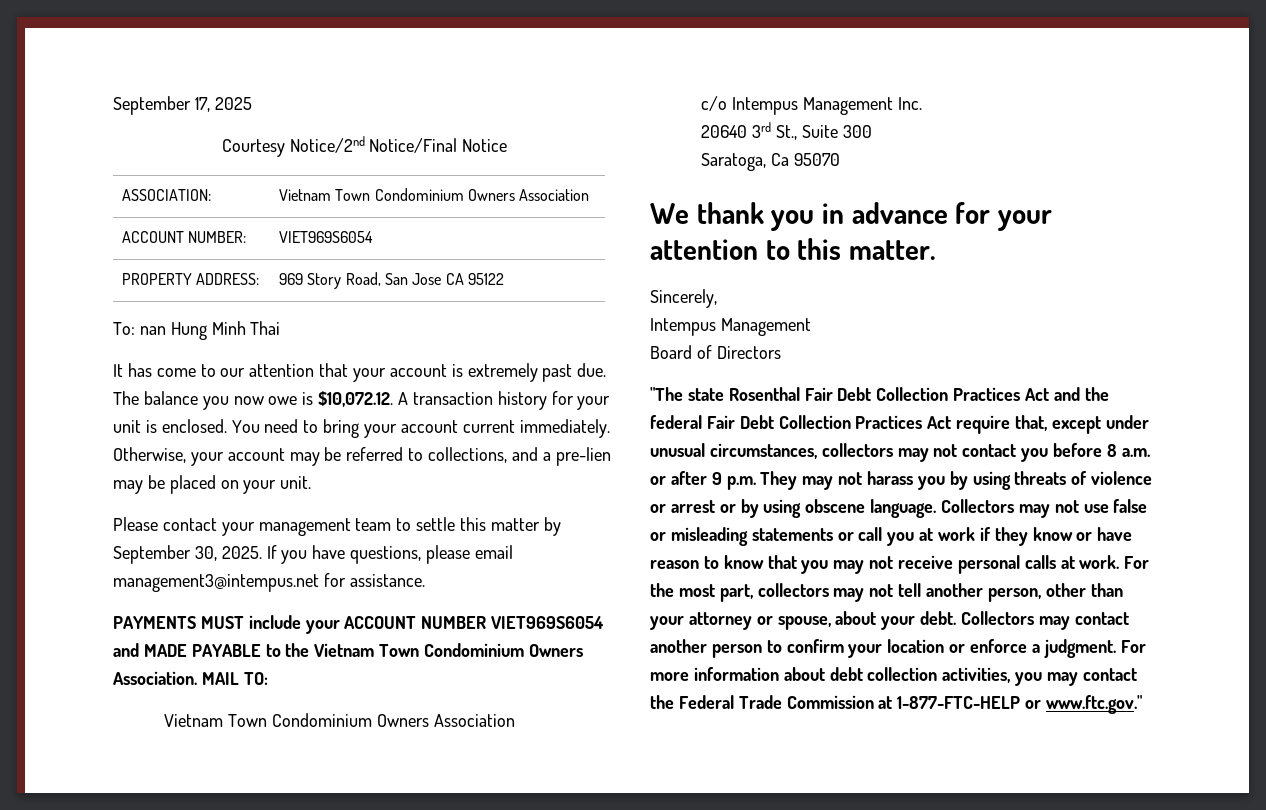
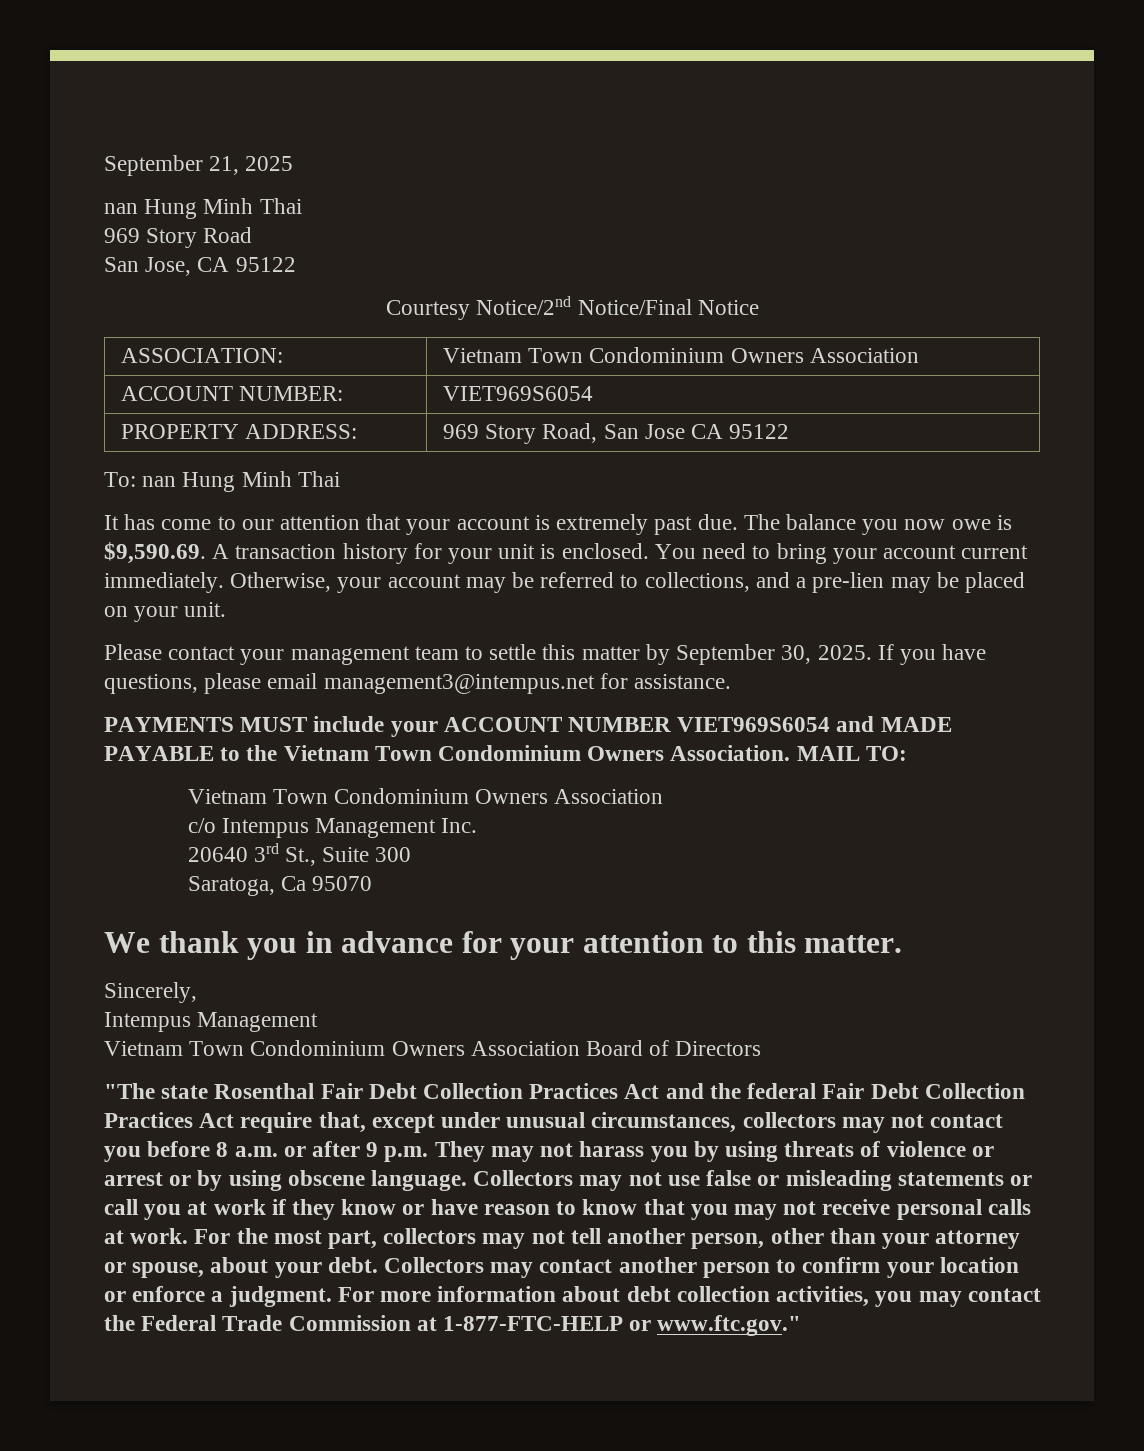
- September 17, 2025
+ September 21, 2025
+ nan Hung Minh Thai
+ 969 Story Road
+ San Jose, CA 95122
- The balance you now owe is $10,072.12. A transaction history for your unit is enclosed.
+ The balance you now owe is $9,590.69. A transaction history for your unit is enclosed.
- Board of Directors
+ Vietnam Town Condominium Owners Association Board of Directors

